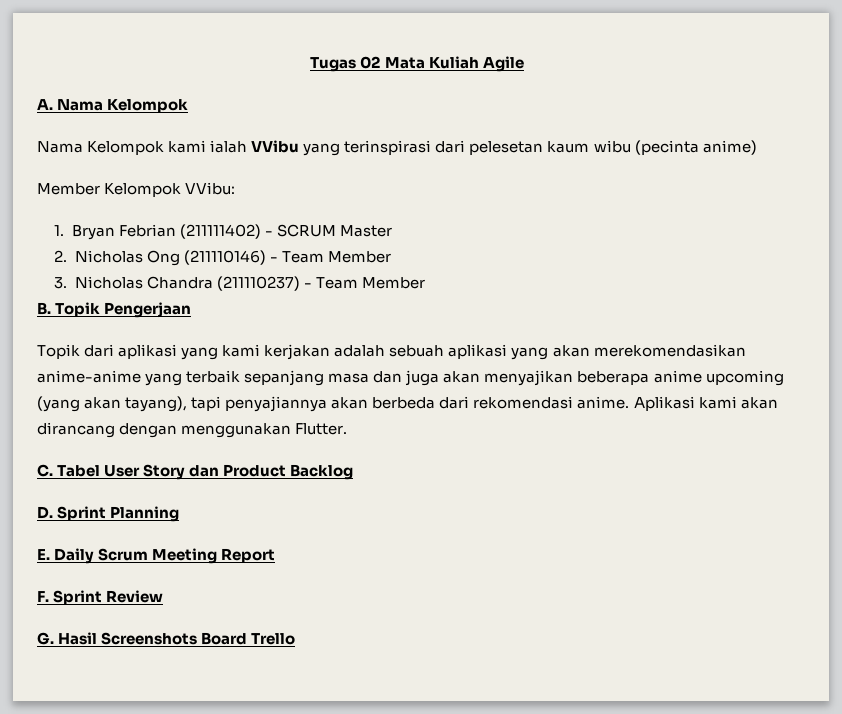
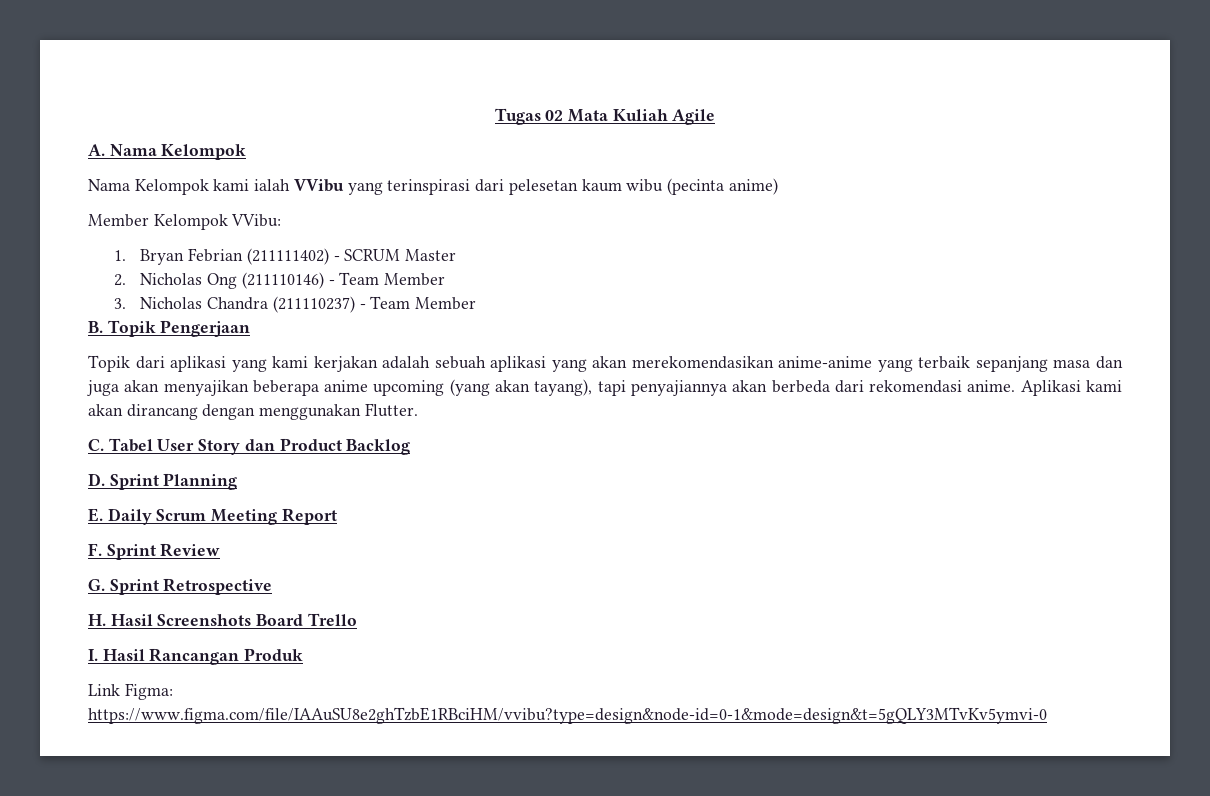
- G. Hasil Screenshots Board Trello
+ G. Sprint Retrospective
+ H. Hasil Screenshots Board Trello
+ I. Hasil Rancangan Produk
+ Link Figma: https://www.figma.com/file/IAAuSU8e2ghTzbE1RBciHM/vvibu?type=design&node-id=0-1&mode=design&t=5gQLY3MTvKv5ymvi-0

